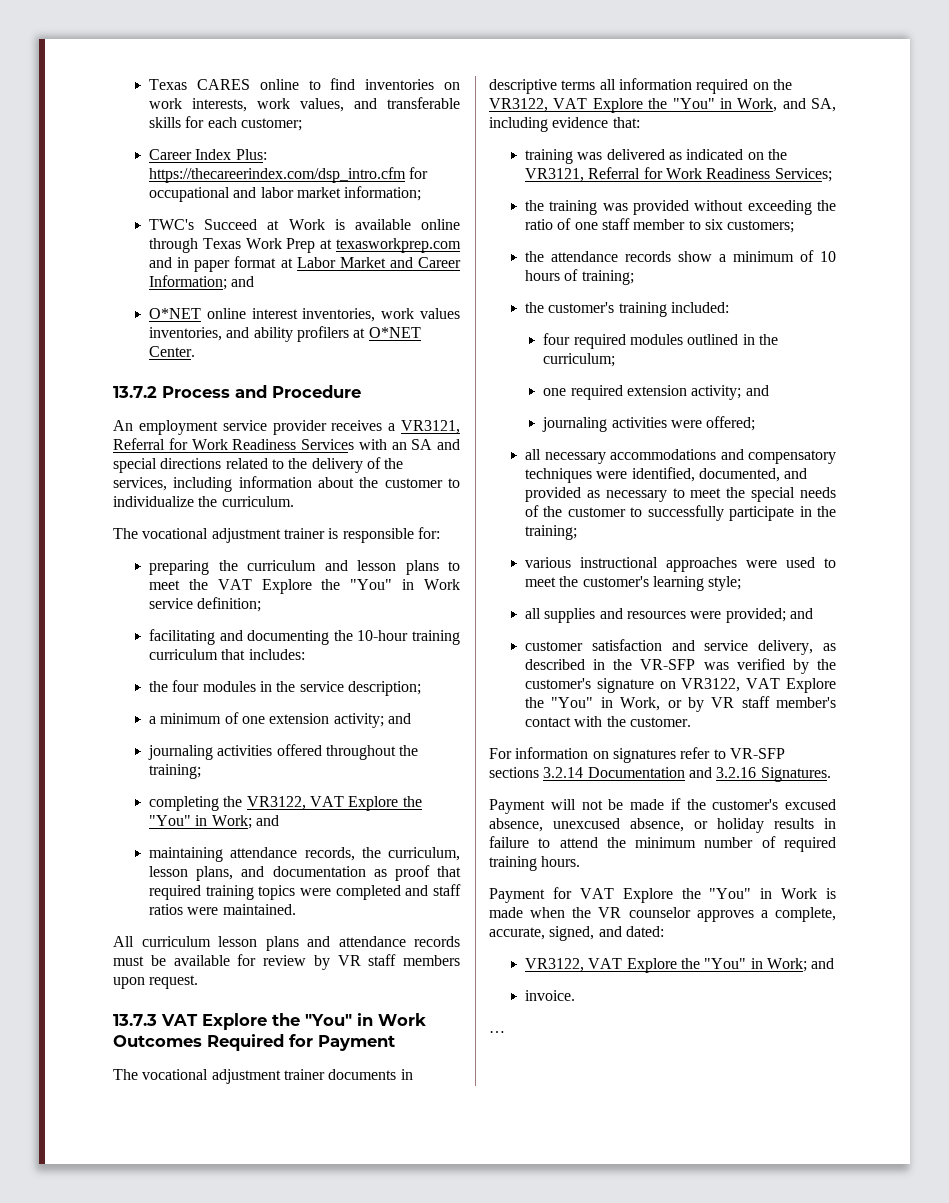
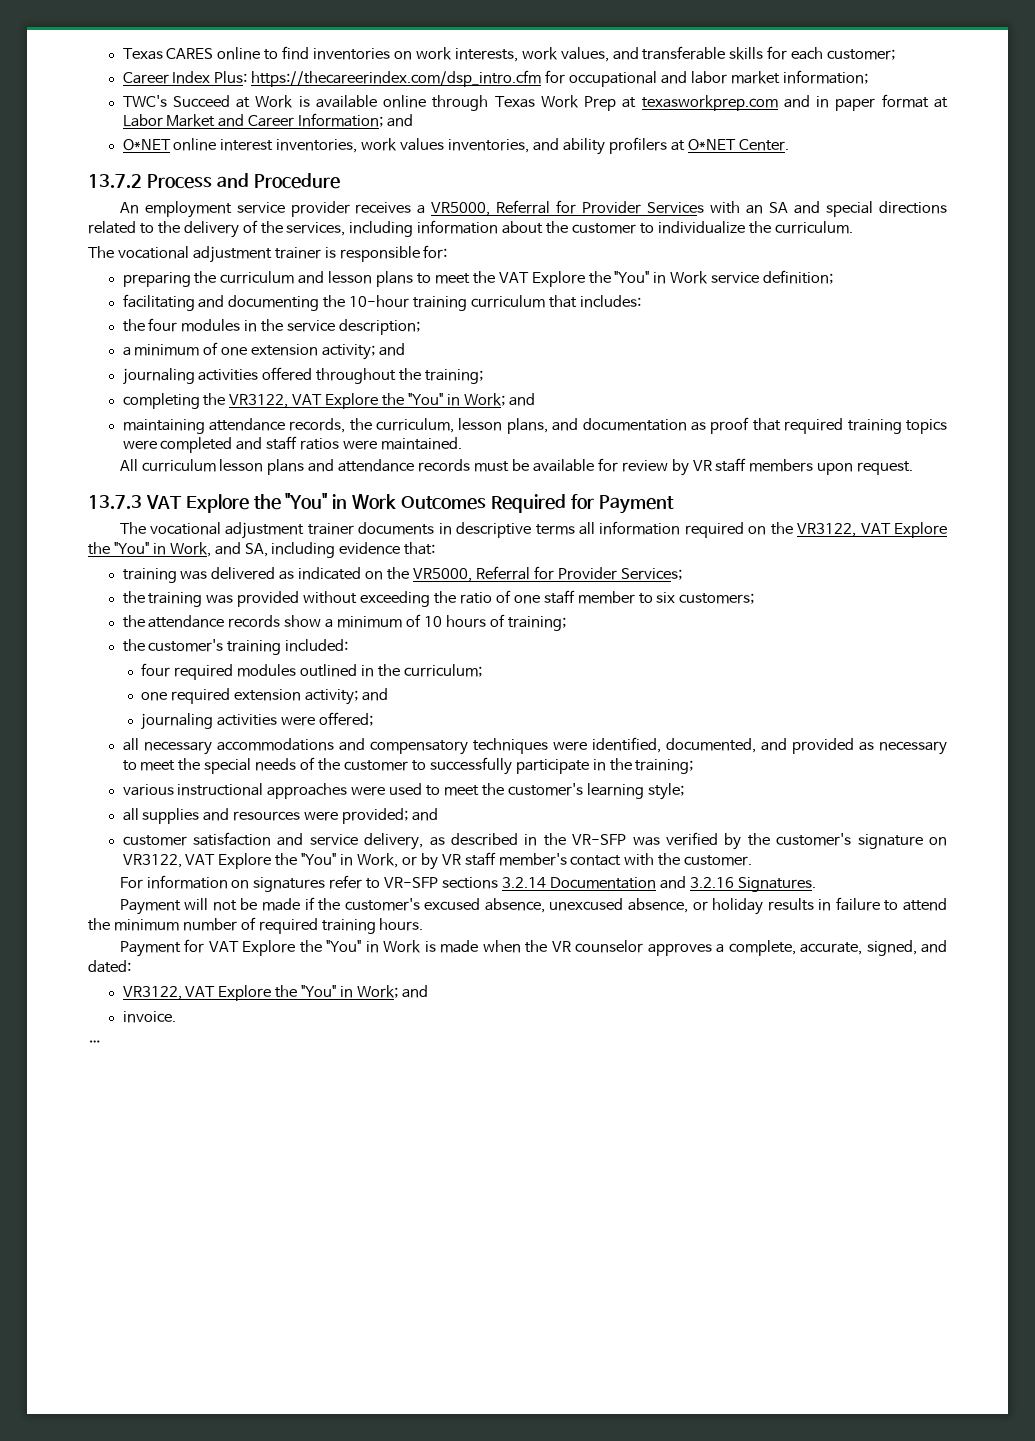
- An employment service provider receives a VR3121, Referral for Work Readiness Services with an SA and special directions related to the delivery of the services, including information about the customer to individualize the curriculum.
+ An employment service provider receives a VR5000, Referral for Provider Services with an SA and special directions related to the delivery of the services, including information about the customer to individualize the curriculum.
- training was delivered as indicated on the VR3121, Referral for Work Readiness Services;
+ training was delivered as indicated on the VR5000, Referral for Provider Services;

